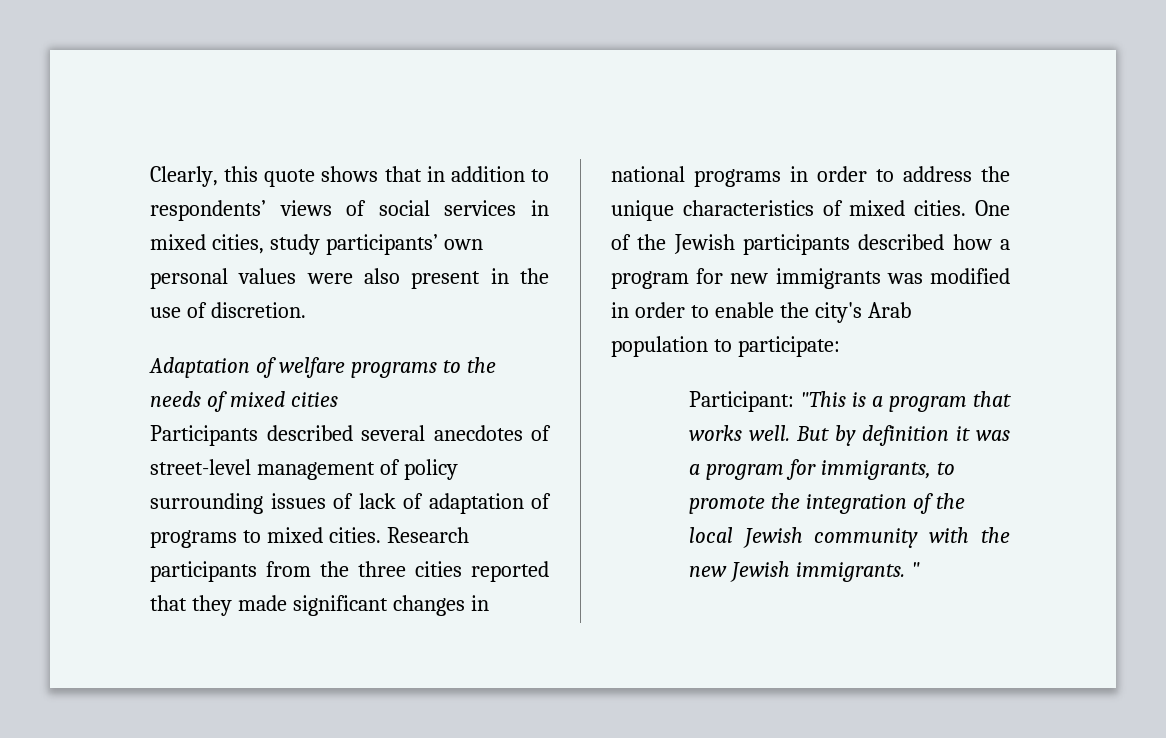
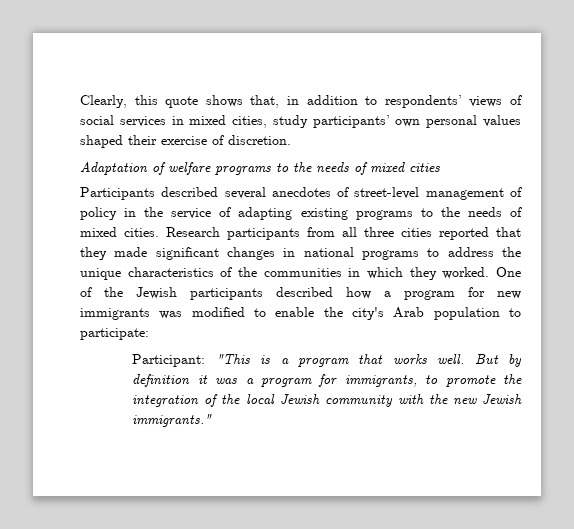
- Clearly, this quote shows that in addition to respondents’ views of social services in mixed cities, study participants’ own personal values were also present in the use of discretion.
+ Clearly, this quote shows that, in addition to respondents’ views of social services in mixed cities, study participants’ own personal values shaped their exercise of discretion.
- Participants described several anecdotes of street-level management of policy surrounding issues of lack of adaptation of programs to mixed cities.
+ Participants described several anecdotes of street-level management of policy in the service of adapting existing programs to the needs of mixed cities.
- Research participants from the three cities reported that they made significant changes in national programs in order to address the unique characteristics of mixed cities.
+ Research participants from all three cities reported that they made significant changes in national programs to address the unique characteristics of the communities in which they worked.
- One of the Jewish participants described how a program for new immigrants was modified in order to enable the city's Arab population to participate:
+ One of the Jewish participants described how a program for new immigrants was modified to enable the city's Arab population to participate:
- But by definition it was a program for immigrants, to promote the integration of the local Jewish community with the new Jewish immigrants. "
+ But by definition it was a program for immigrants, to promote the integration of the local Jewish community with the new Jewish immigrants."

